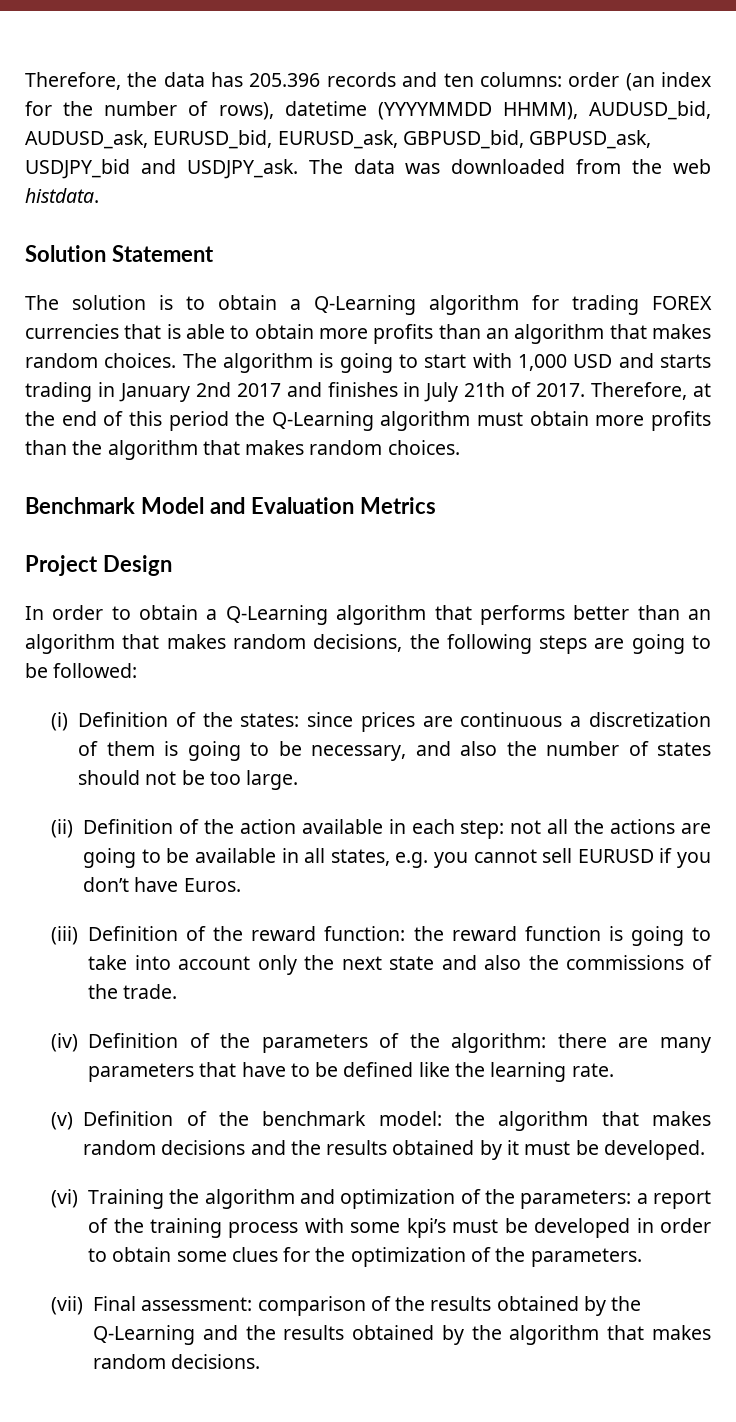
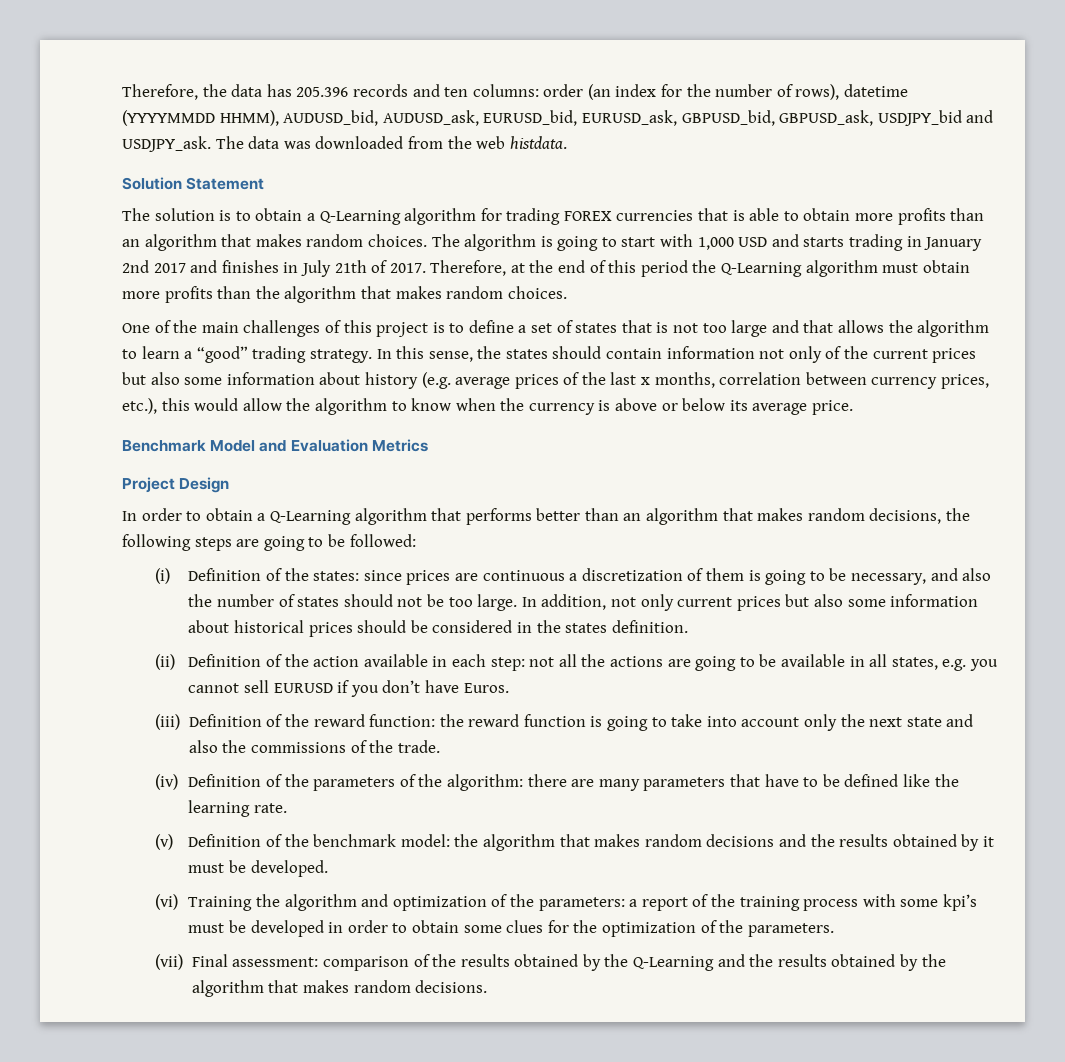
+ One of the main challenges of this project is to define a set of states that is not too large and that allows the algorithm to learn a “good” trading strategy. In this sense, the states should contain information not only of the current prices but also some information about history (e.g. average prices of the last x months, correlation between currency prices, etc.), this would allow the algorithm to know when the currency is above or below its average price.
+ In addition, not only current prices but also some information about historical prices should be considered in the states definition.

